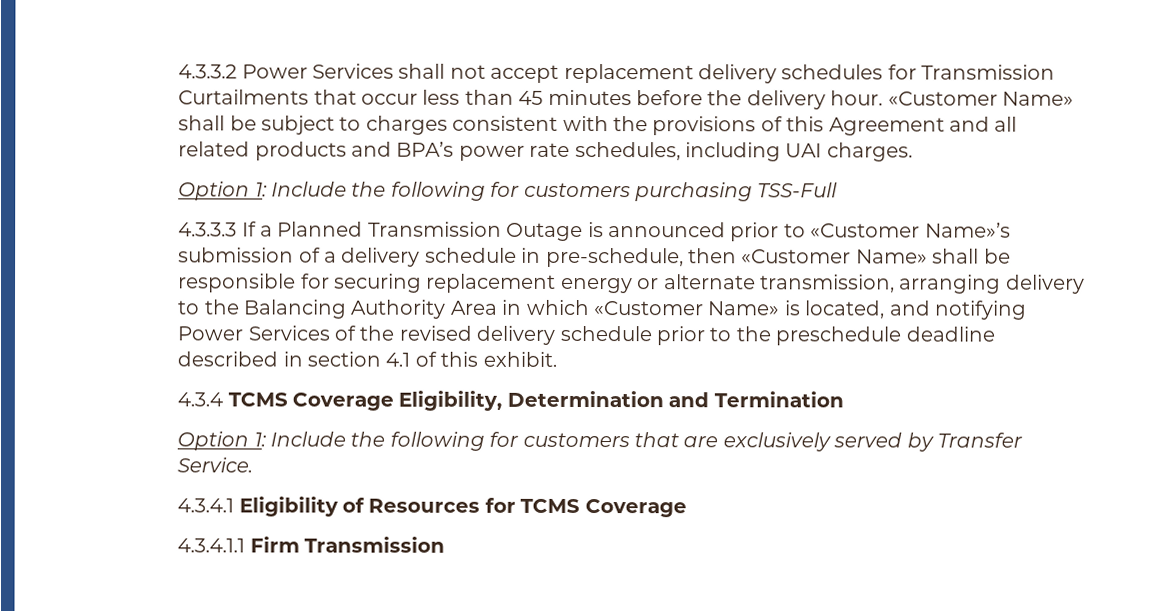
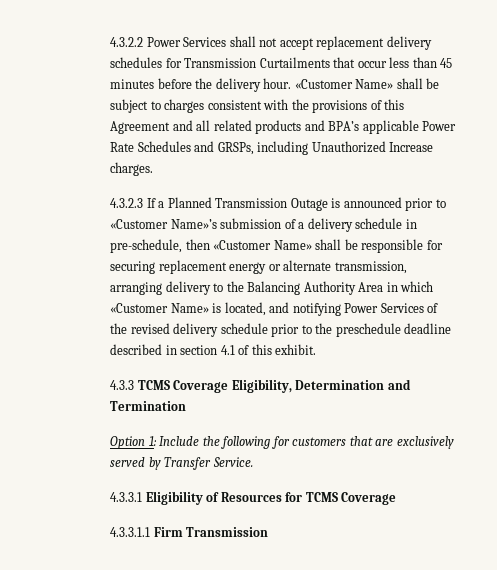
- 4.3.3.2 Power Services shall not accept replacement delivery schedules for Transmission Curtailments that occur less than 45 minutes before the delivery hour.
+ 4.3.2.2 Power Services shall not accept replacement delivery schedules for Transmission Curtailments that occur less than 45 minutes before the delivery hour.
- «Customer Name» shall be subject to charges consistent with the provisions of this Agreement and all related products and BPA’s power rate schedules, including UAI charges.
- Option 1: Include the following for customers purchasing TSS-Full
- 4.3.3.3 If a Planned Transmission Outage is announced prior to «Customer Name»’s submission of a delivery schedule in pre-schedule, then «Customer Name» shall be responsible for securing replacement energy or alternate transmission, arranging delivery to the Balancing Authority Area in which «Customer Name» is located, and notifying Power Services of the revised delivery schedule prior to the preschedule deadline described in section 4.1 of this exhibit.
+ «Customer Name» shall be subject to charges consistent with the provisions of this Agreement and all related products and BPA’s applicable Power Rate Schedules and GRSPs, including Unauthorized Increase charges.
+ 4.3.2.3 If a Planned Transmission Outage is announced prior to «Customer Name»’s submission of a delivery schedule in pre-schedule, then «Customer Name» shall be responsible for securing replacement energy or alternate transmission, arranging delivery to the Balancing Authority Area in which «Customer Name» is located, and notifying Power Services of the revised delivery schedule prior to the preschedule deadline described in section 4.1 of this exhibit.
- 4.3.4 TCMS Coverage Eligibility, Determination and Termination
+ 4.3.3 TCMS Coverage Eligibility, Determination and Termination
- 4.3.4.1 Eligibility of Resources for TCMS Coverage
+ 4.3.3.1 Eligibility of Resources for TCMS Coverage
- 4.3.4.1.1 Firm Transmission
+ 4.3.3.1.1 Firm Transmission

